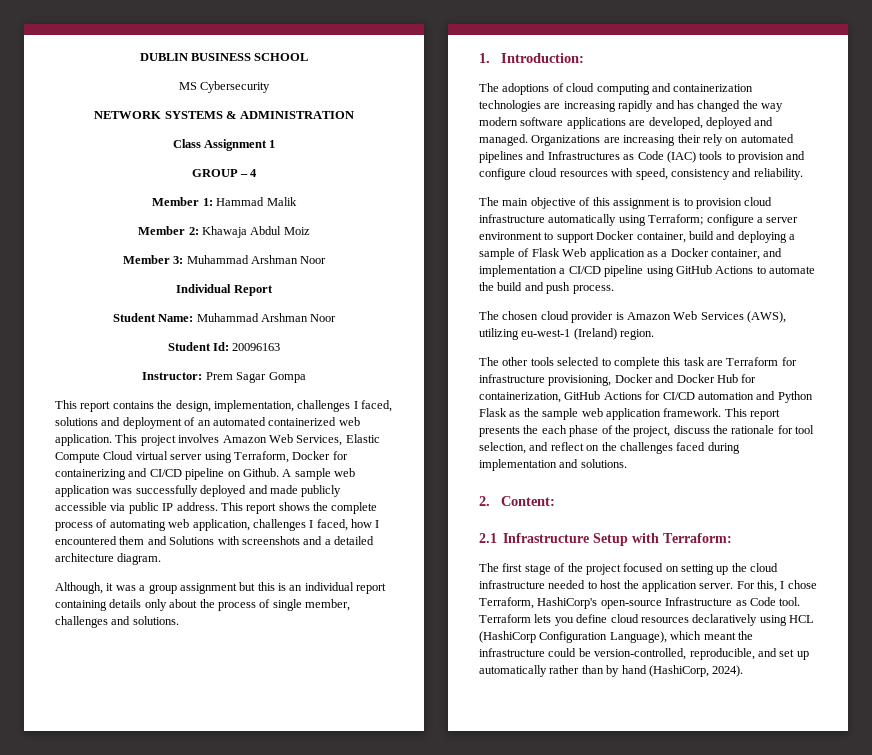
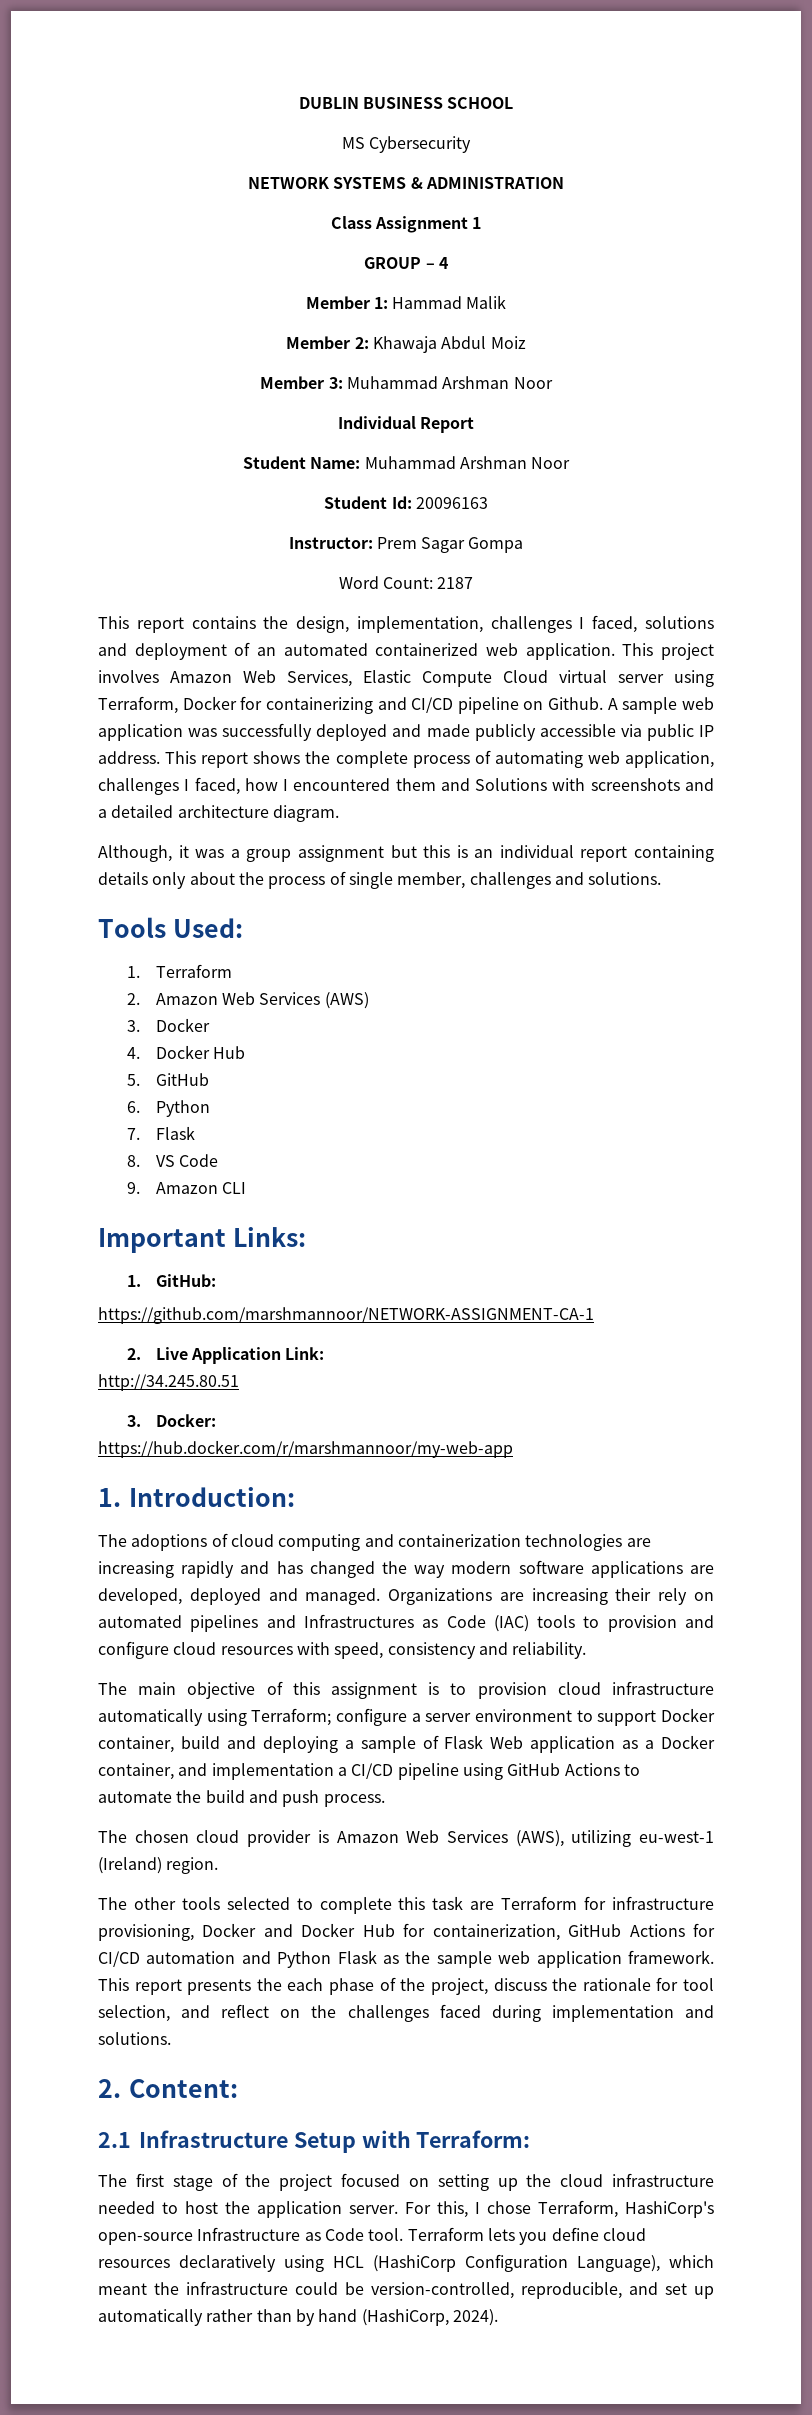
+ Word Count: 2187
+ Tools Used:
+ 1. Terraform
+ 2. Amazon Web Services (AWS)
+ 3. Docker
+ 4. Docker Hub
+ 5. GitHub
+ 6. Python
+ 7. Flask
+ 8. VS Code
+ 9. Amazon CLI
+ Important Links:
+ 1. GitHub:
+ https://github.com/marshmannoor/NETWORK-ASSIGNMENT-CA-1
+ 2. Live Application Link:
+ http://34.245.80.51
+ 3. Docker:
+ https://hub.docker.com/r/marshmannoor/my-web-app

